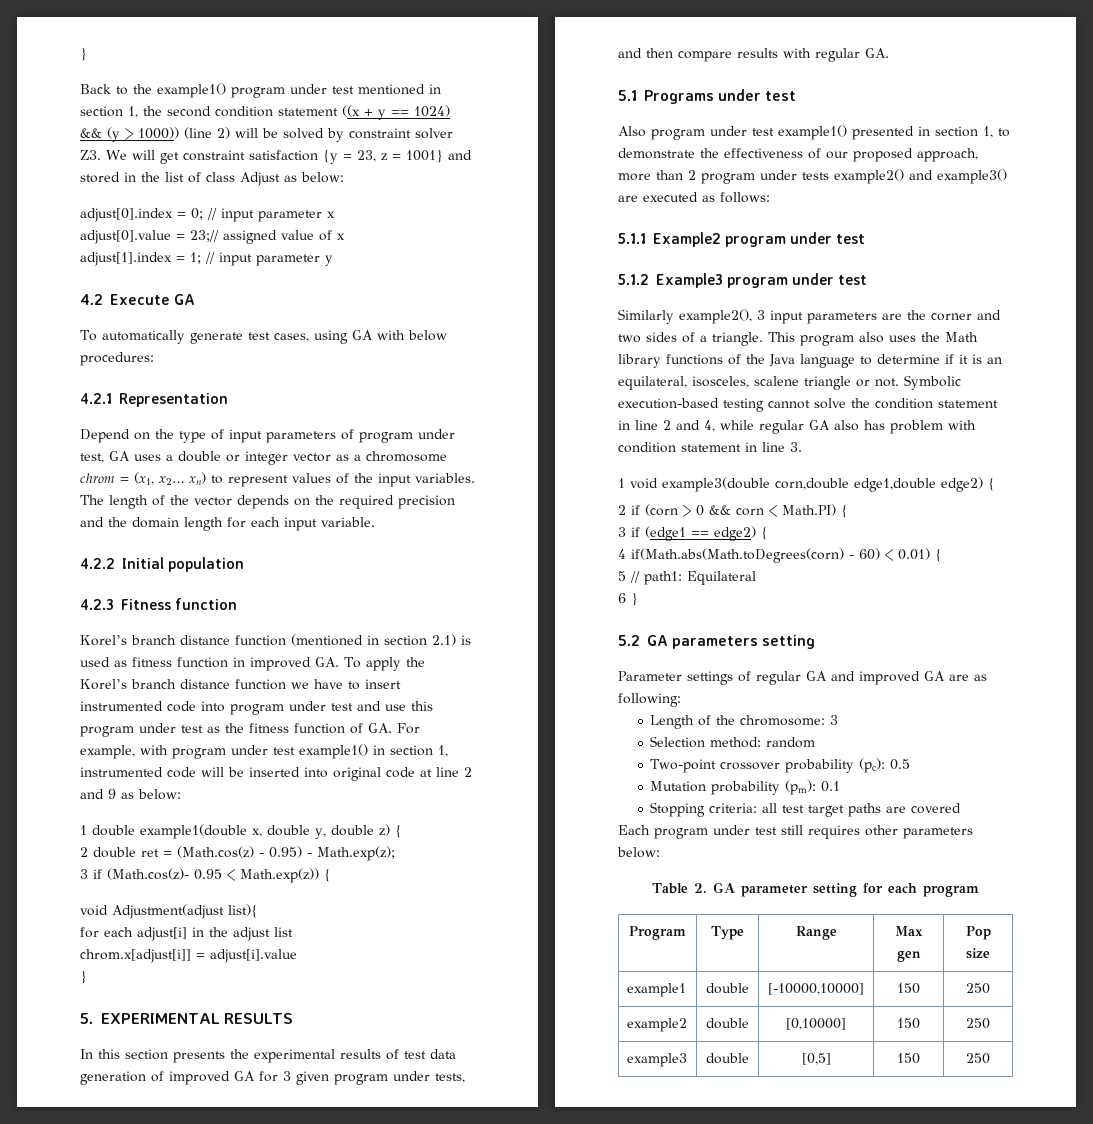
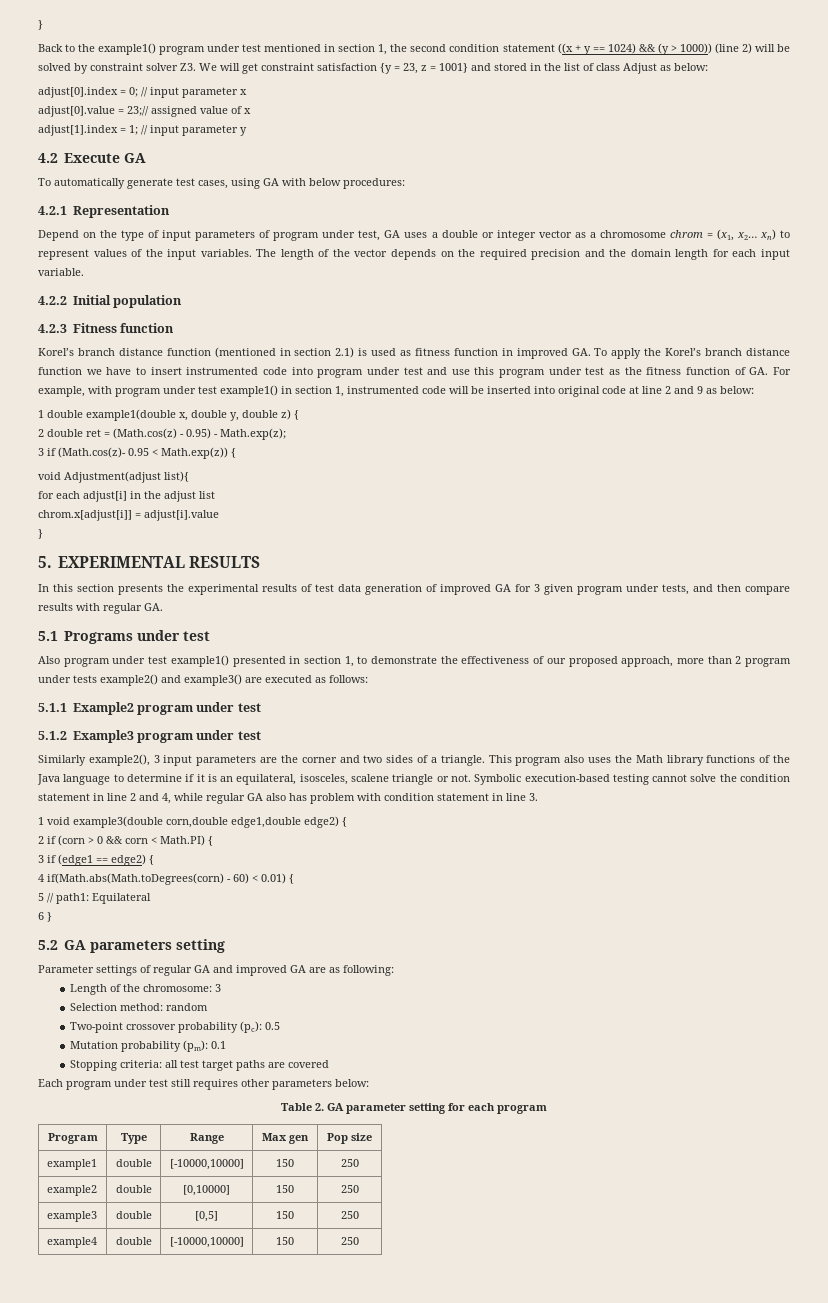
+ example4 | double | [-10000,10000] | 150 | 250

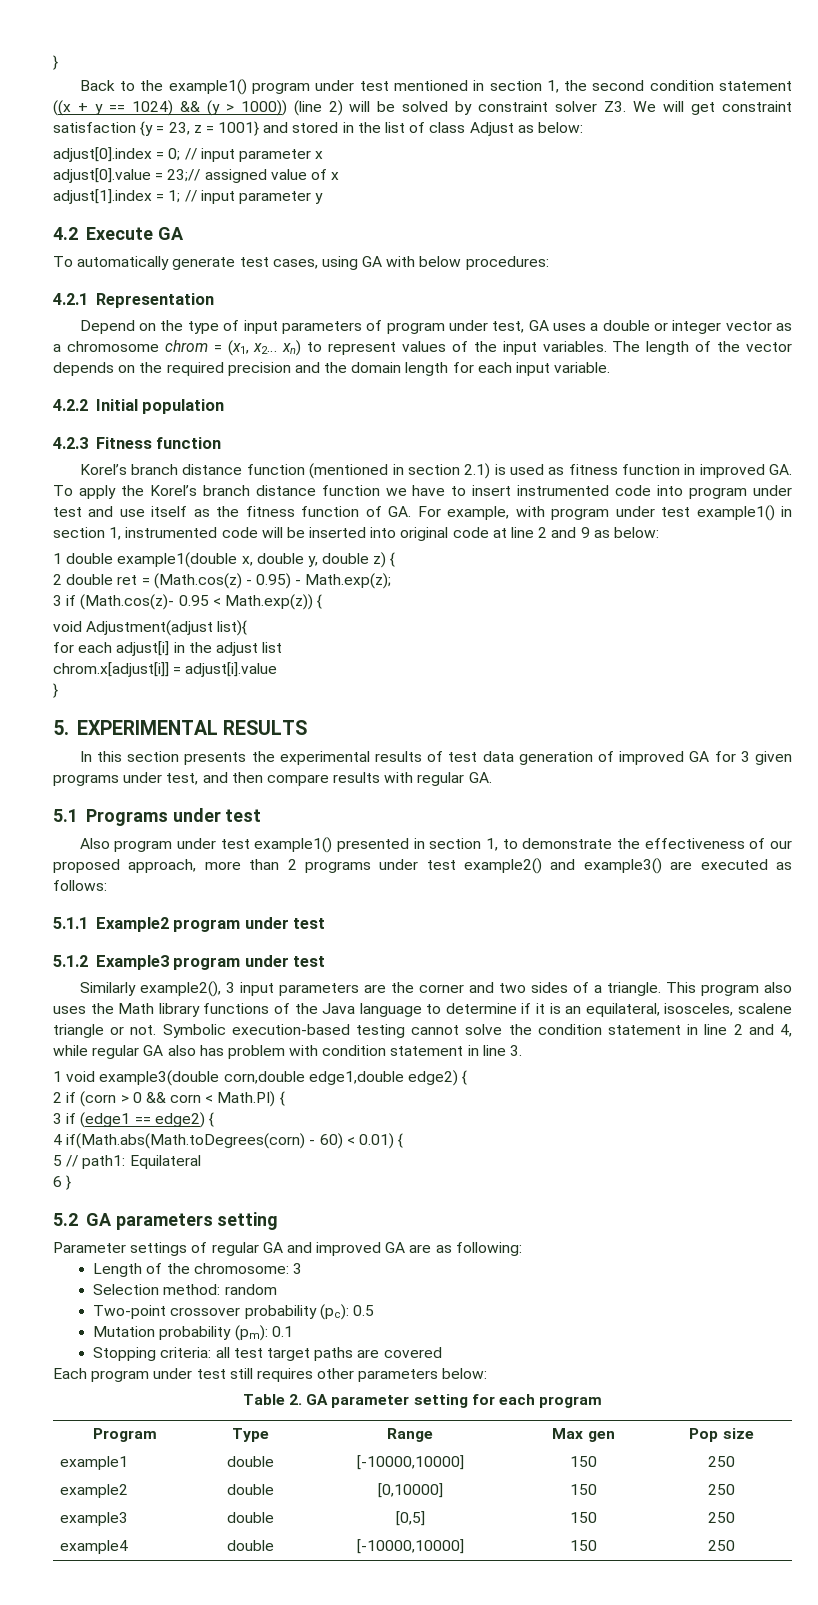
- Korel’s branch distance function (mentioned in section 2.1) is used as fitness function in improved GA. To apply the Korel’s branch distance function we have to insert instrumented code into program under test and use this program under test as the fitness function of GA. For example, with program under test example1() in section 1, instrumented code will be inserted into original code at line 2 and 9 as below:
+ Korel’s branch distance function (mentioned in section 2.1) is used as fitness function in improved GA. To apply the Korel’s branch distance function we have to insert instrumented code into program under test and use itself as the fitness function of GA. For example, with program under test example1() in section 1, instrumented code will be inserted into original code at line 2 and 9 as below:
- In this section presents the experimental results of test data generation of improved GA for 3 given program under tests, and then compare results with regular GA.
+ In this section presents the experimental results of test data generation of improved GA for 3 given programs under test, and then compare results with regular GA.
- Also program under test example1() presented in section 1, to demonstrate the effectiveness of our proposed approach, more than 2 program under tests example2() and example3() are executed as follows:
+ Also program under test example1() presented in section 1, to demonstrate the effectiveness of our proposed approach, more than 2 programs under test example2() and example3() are executed as follows:

